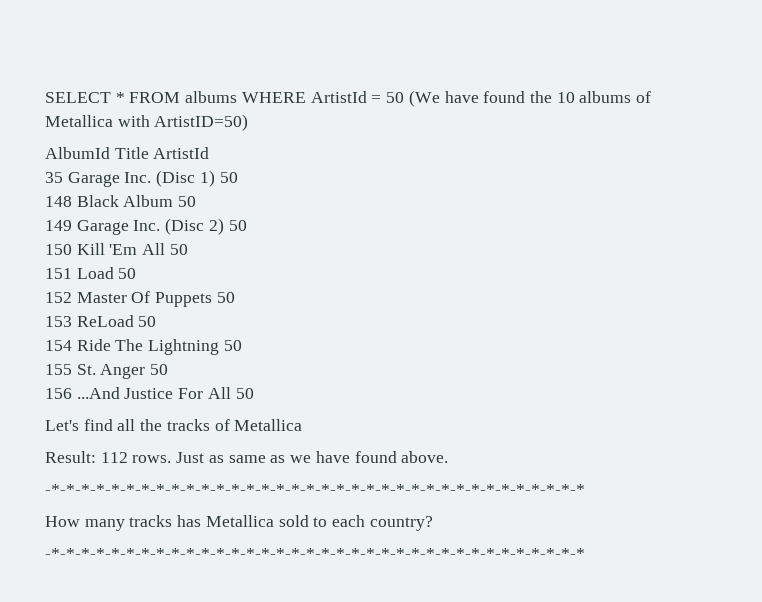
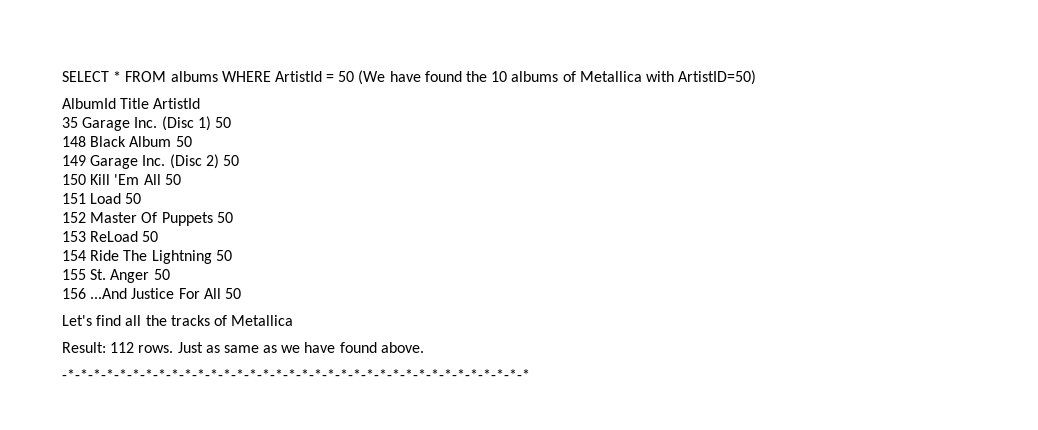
- How many tracks has Metallica sold to each country?
- -*-*-*-*-*-*-*-*-*-*-*-*-*-*-*-*-*-*-*-*-*-*-*-*-*-*-*-*-*-*-*-*-*-*-*-*

